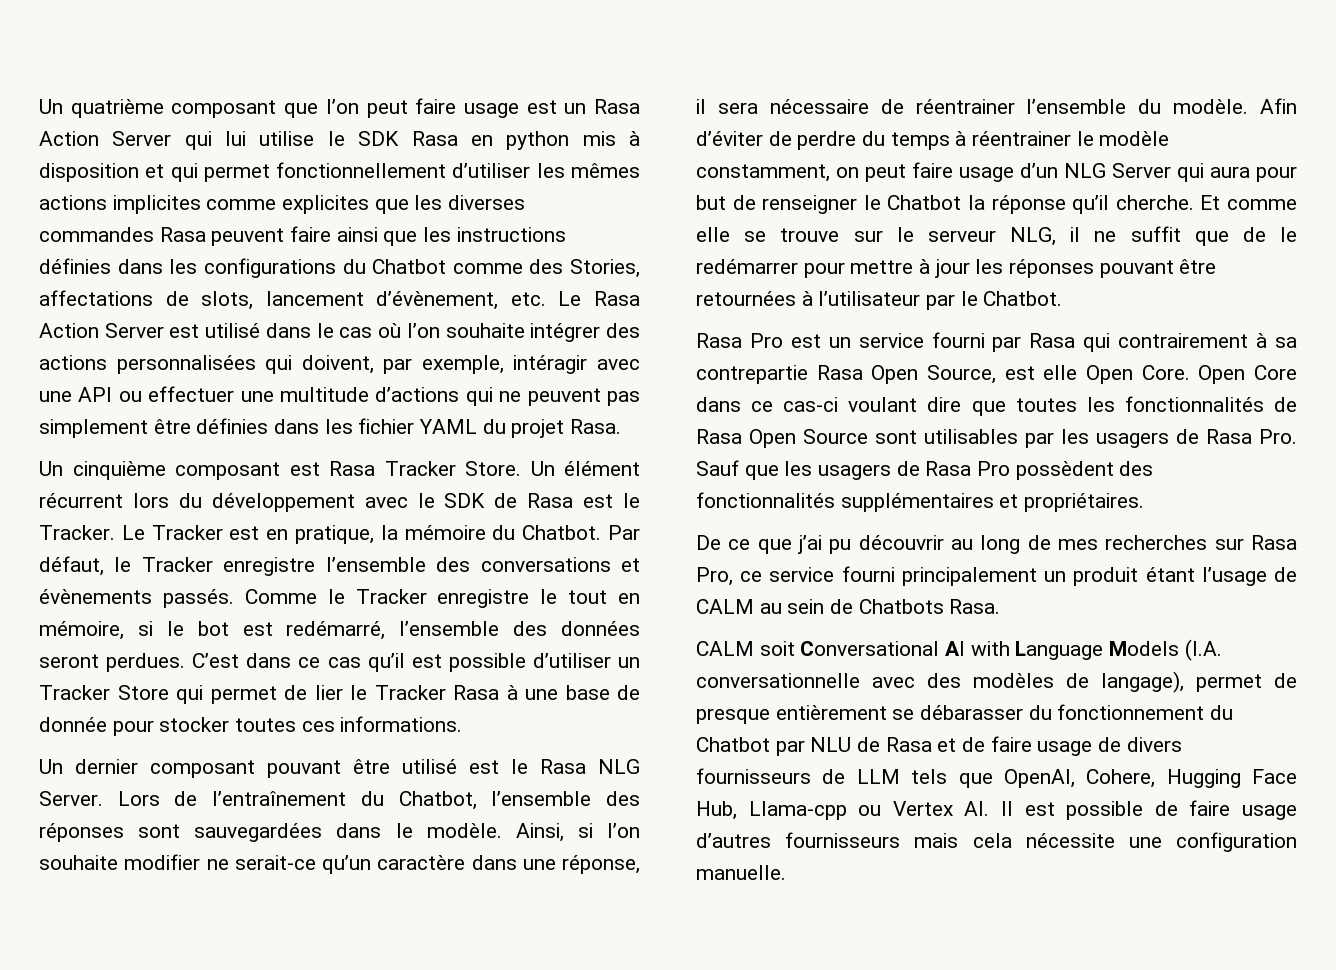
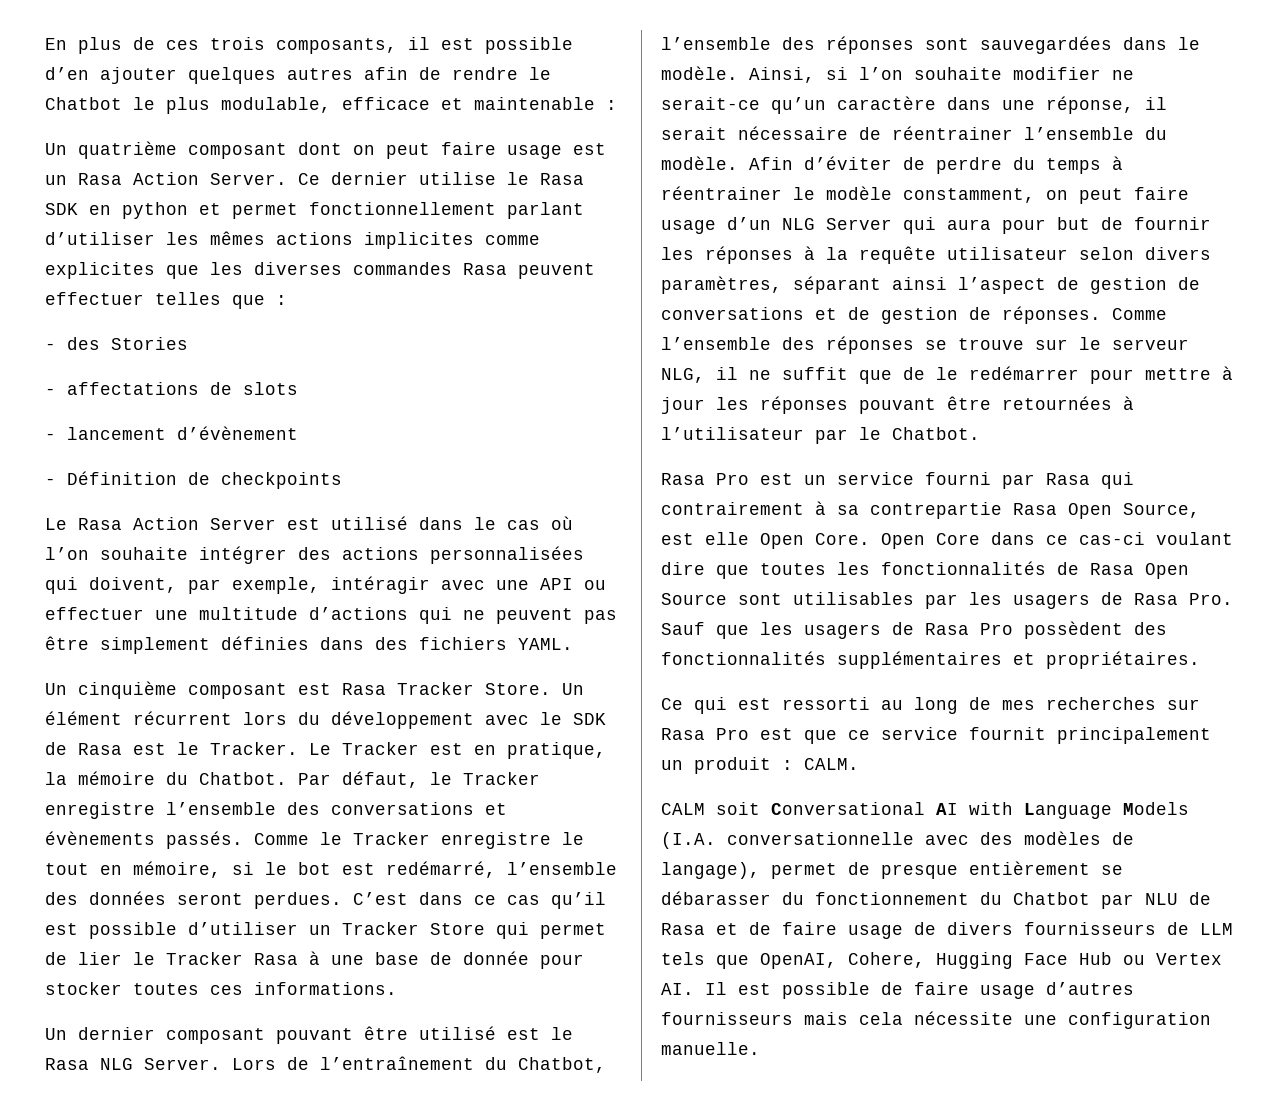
+ En plus de ces trois composants, il est possible d’en ajouter quelques autres afin de rendre le Chatbot le plus modulable, efficace et maintenable :
- Un quatrième composant que l’on peut faire usage est un Rasa Action Server qui lui utilise le SDK Rasa en python mis à disposition et qui permet fonctionnellement d’utiliser les mêmes actions implicites comme explicites que les diverses commandes Rasa peuvent faire ainsi que les instructions définies dans les configurations du Chatbot comme des Stories, affectations de slots, lancement d’évènement, etc. Le Rasa Action Server est utilisé dans le cas où l’on souhaite intégrer des actions personnalisées qui doivent, par exemple, intéragir avec une API ou effectuer une multitude d’actions qui ne peuvent pas simplement être définies dans les fichier YAML du projet Rasa.
+ Un quatrième composant dont on peut faire usage est un Rasa Action Server. Ce dernier utilise le Rasa SDK en python et permet fonctionnellement parlant d’utiliser les mêmes actions implicites comme explicites que les diverses commandes Rasa peuvent effectuer telles que :
+ - des Stories
+ - affectations de slots
+ - lancement d’évènement
+ - Définition de checkpoints
+ Le Rasa Action Server est utilisé dans le cas où l’on souhaite intégrer des actions personnalisées qui doivent, par exemple, intéragir avec une API ou effectuer une multitude d’actions qui ne peuvent pas être simplement définies dans des fichiers YAML.
- Ainsi, si l’on souhaite modifier ne serait-ce qu’un caractère dans une réponse, il sera nécessaire de réentrainer l’ensemble du modèle.
+ Ainsi, si l’on souhaite modifier ne serait-ce qu’un caractère dans une réponse, il serait nécessaire de réentrainer l’ensemble du modèle.
- Afin d’éviter de perdre du temps à réentrainer le modèle constamment, on peut faire usage d’un NLG Server qui aura pour but de renseigner le Chatbot la réponse qu’il cherche. Et comme elle se trouve sur le serveur NLG, il ne suffit que de le redémarrer pour mettre à jour les réponses pouvant être retournées à l’utilisateur par le Chatbot.
+ Afin d’éviter de perdre du temps à réentrainer le modèle constamment, on peut faire usage d’un NLG Server qui aura pour but de fournir les réponses à la requête utilisateur selon divers paramètres, séparant ainsi l’aspect de gestion de conversations et de gestion de réponses. Comme l’ensemble des réponses se trouve sur le serveur NLG, il ne suffit que de le redémarrer pour mettre à jour les réponses pouvant être retournées à l’utilisateur par le Chatbot.
- De ce que j’ai pu découvrir au long de mes recherches sur Rasa Pro, ce service fourni principalement un produit étant l’usage de CALM au sein de Chatbots Rasa.
+ Ce qui est ressorti au long de mes recherches sur Rasa Pro est que ce service fournit principalement un produit : CALM.
- CALM soit Conversational AI with Language Models (I.A. conversationnelle avec des modèles de langage), permet de presque entièrement se débarasser du fonctionnement du Chatbot par NLU de Rasa et de faire usage de divers fournisseurs de LLM tels que OpenAI, Cohere, Hugging Face Hub, Llama-cpp ou Vertex AI. Il est possible de faire usage d’autres fournisseurs mais cela nécessite une configuration manuelle.
+ CALM soit Conversational AI with Language Models (I.A. conversationnelle avec des modèles de langage), permet de presque entièrement se débarasser du fonctionnement du Chatbot par NLU de Rasa et de faire usage de divers fournisseurs de LLM tels que OpenAI, Cohere, Hugging Face Hub ou Vertex AI. Il est possible de faire usage d’autres fournisseurs mais cela nécessite une configuration manuelle.

